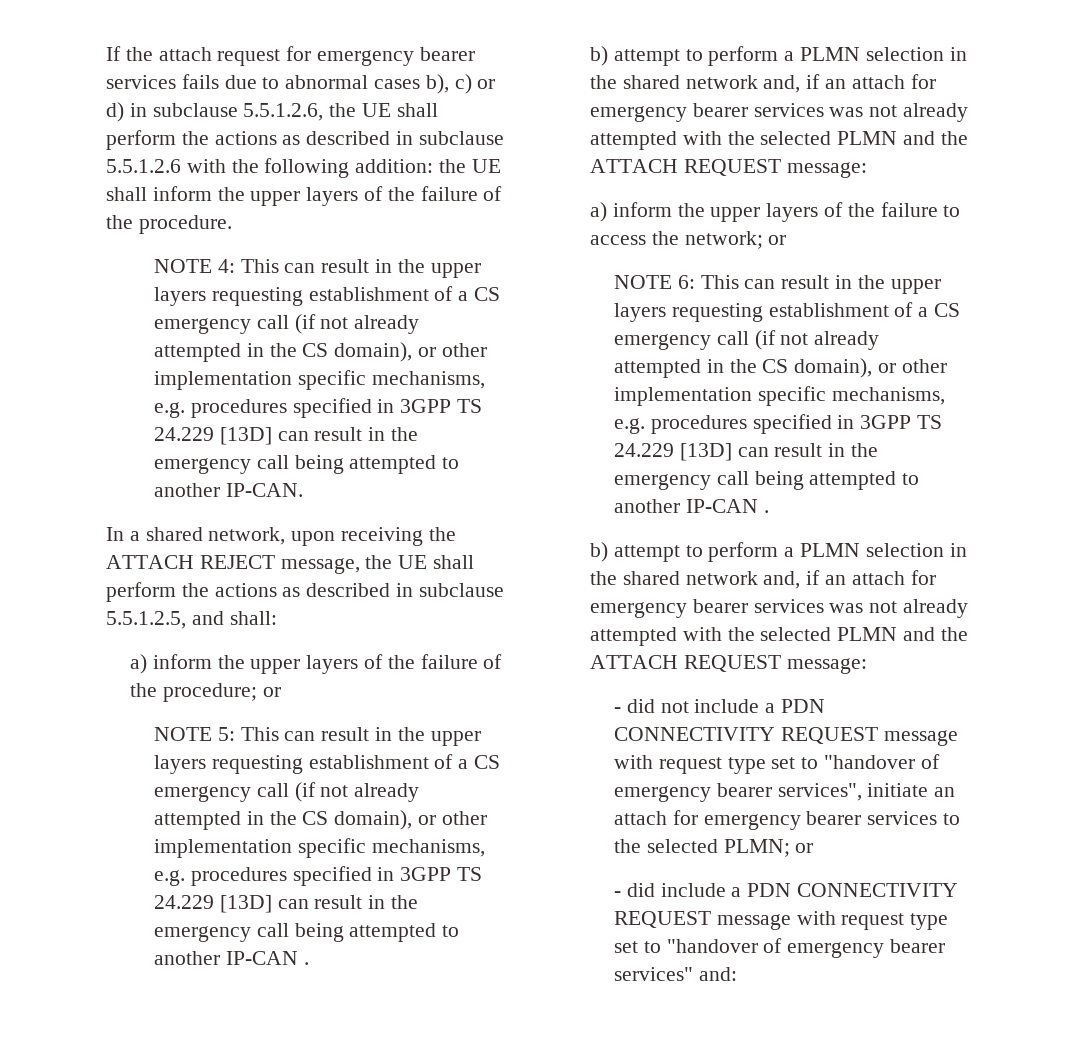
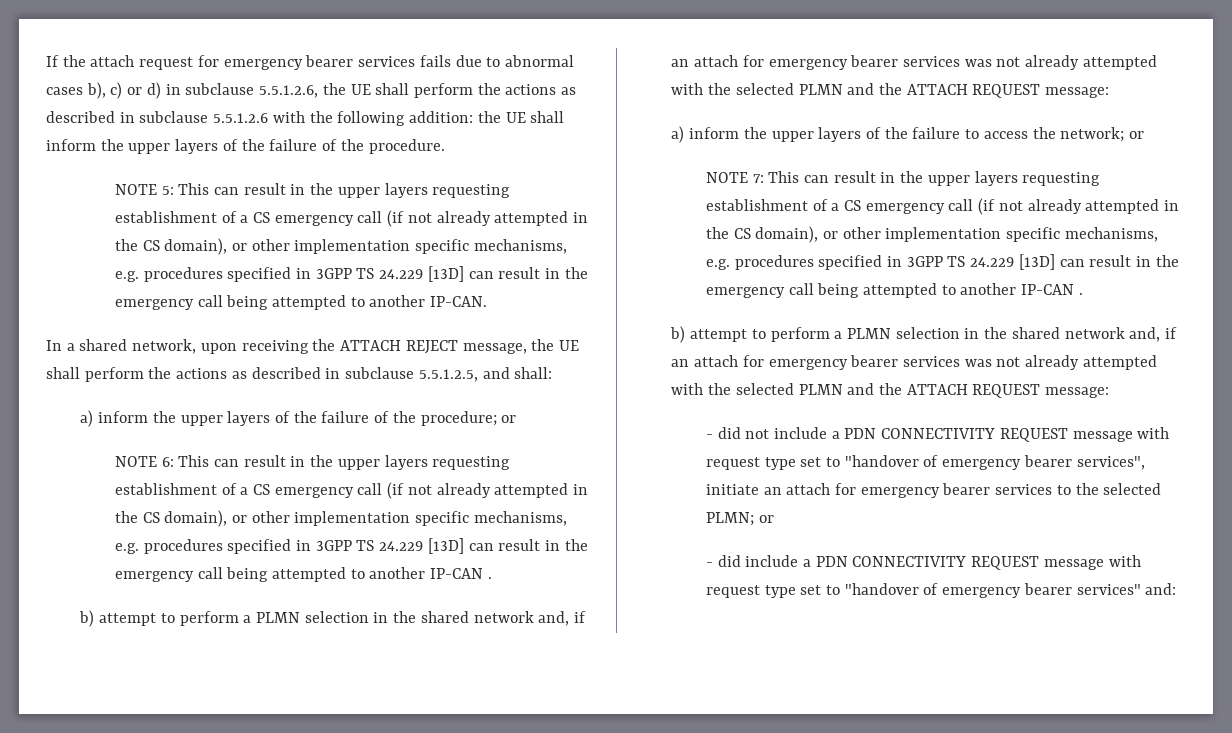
- NOTE 4: This can result in the upper layers requesting establishment of a CS emergency call (if not already attempted in the CS domain), or other implementation specific mechanisms, e.g. procedures specified in 3GPP TS 24.229 [13D] can result in the emergency call being attempted to another IP-CAN.
+ NOTE 5: This can result in the upper layers requesting establishment of a CS emergency call (if not already attempted in the CS domain), or other implementation specific mechanisms, e.g. procedures specified in 3GPP TS 24.229 [13D] can result in the emergency call being attempted to another IP-CAN.
- NOTE 5: This can result in the upper layers requesting establishment of a CS emergency call (if not already attempted in the CS domain), or other implementation specific mechanisms, e.g. procedures specified in 3GPP TS 24.229 [13D] can result in the emergency call being attempted to another IP-CAN .
+ NOTE 6: This can result in the upper layers requesting establishment of a CS emergency call (if not already attempted in the CS domain), or other implementation specific mechanisms, e.g. procedures specified in 3GPP TS 24.229 [13D] can result in the emergency call being attempted to another IP-CAN .
- NOTE 6: This can result in the upper layers requesting establishment of a CS emergency call (if not already attempted in the CS domain), or other implementation specific mechanisms, e.g. procedures specified in 3GPP TS 24.229 [13D] can result in the emergency call being attempted to another IP-CAN .
+ NOTE 7: This can result in the upper layers requesting establishment of a CS emergency call (if not already attempted in the CS domain), or other implementation specific mechanisms, e.g. procedures specified in 3GPP TS 24.229 [13D] can result in the emergency call being attempted to another IP-CAN .

